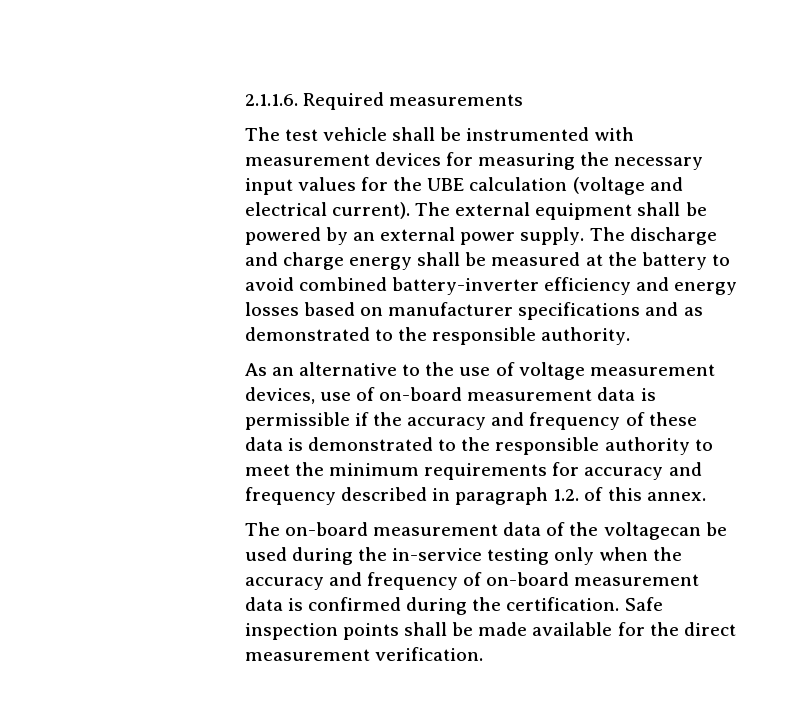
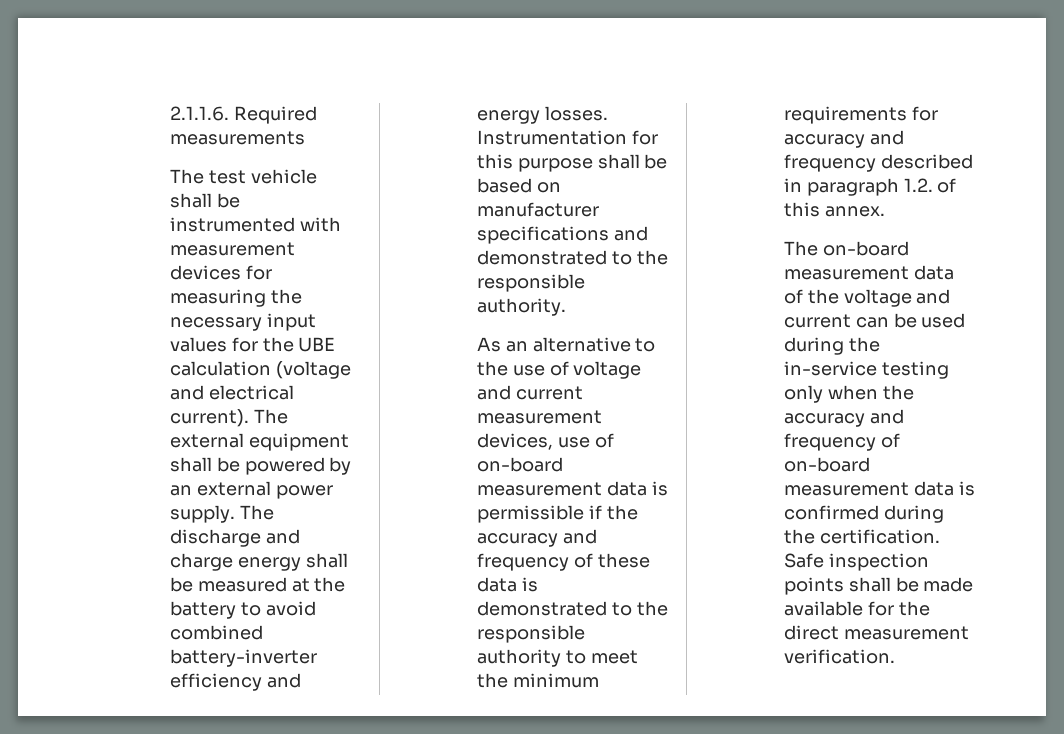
- The discharge and charge energy shall be measured at the battery to avoid combined battery-inverter efficiency and energy losses based on manufacturer specifications and as demonstrated to the responsible authority.
+ The discharge and charge energy shall be measured at the battery to avoid combined battery-inverter efficiency and energy losses. Instrumentation for this purpose shall be based on manufacturer specifications and demonstrated to the responsible authority.
- As an alternative to the use of voltage measurement devices, use of on-board measurement data is permissible if the accuracy and frequency of these data is demonstrated to the responsible authority to meet the minimum requirements for accuracy and frequency described in paragraph 1.2. of this annex.
+ As an alternative to the use of voltage and current measurement devices, use of on-board measurement data is permissible if the accuracy and frequency of these data is demonstrated to the responsible authority to meet the minimum requirements for accuracy and frequency described in paragraph 1.2. of this annex.
- The on-board measurement data of the voltagecan be used during the in-service testing only when the accuracy and frequency of on-board measurement data is confirmed during the certification.
+ The on-board measurement data of the voltage and current can be used during the in-service testing only when the accuracy and frequency of on-board measurement data is confirmed during the certification.

